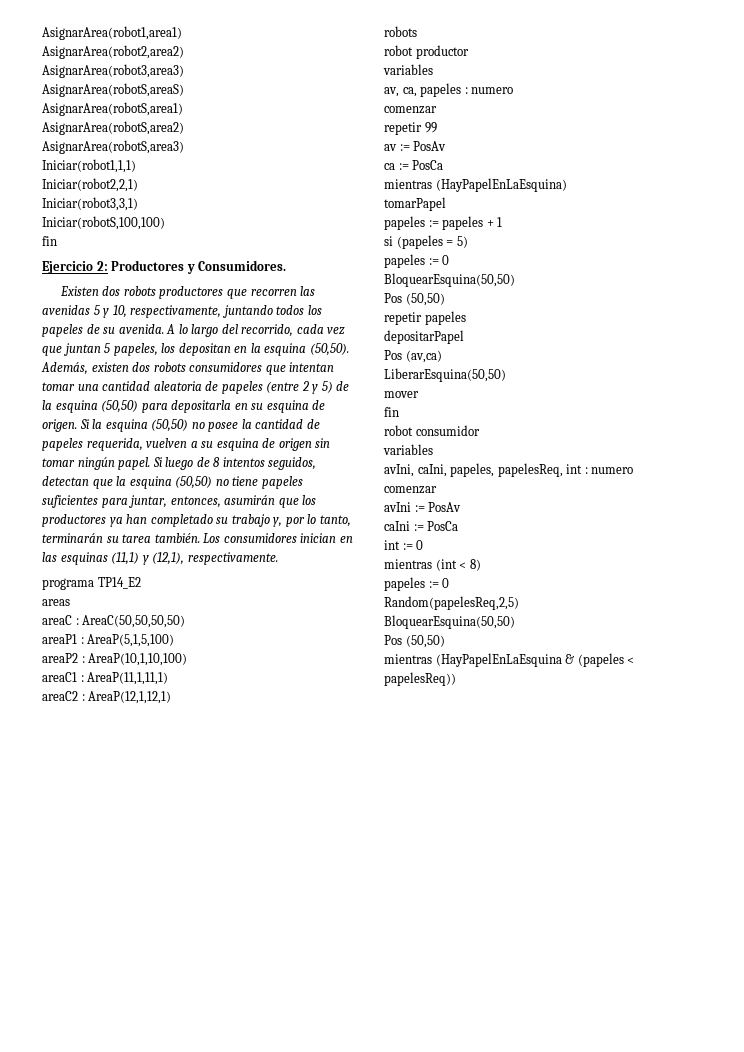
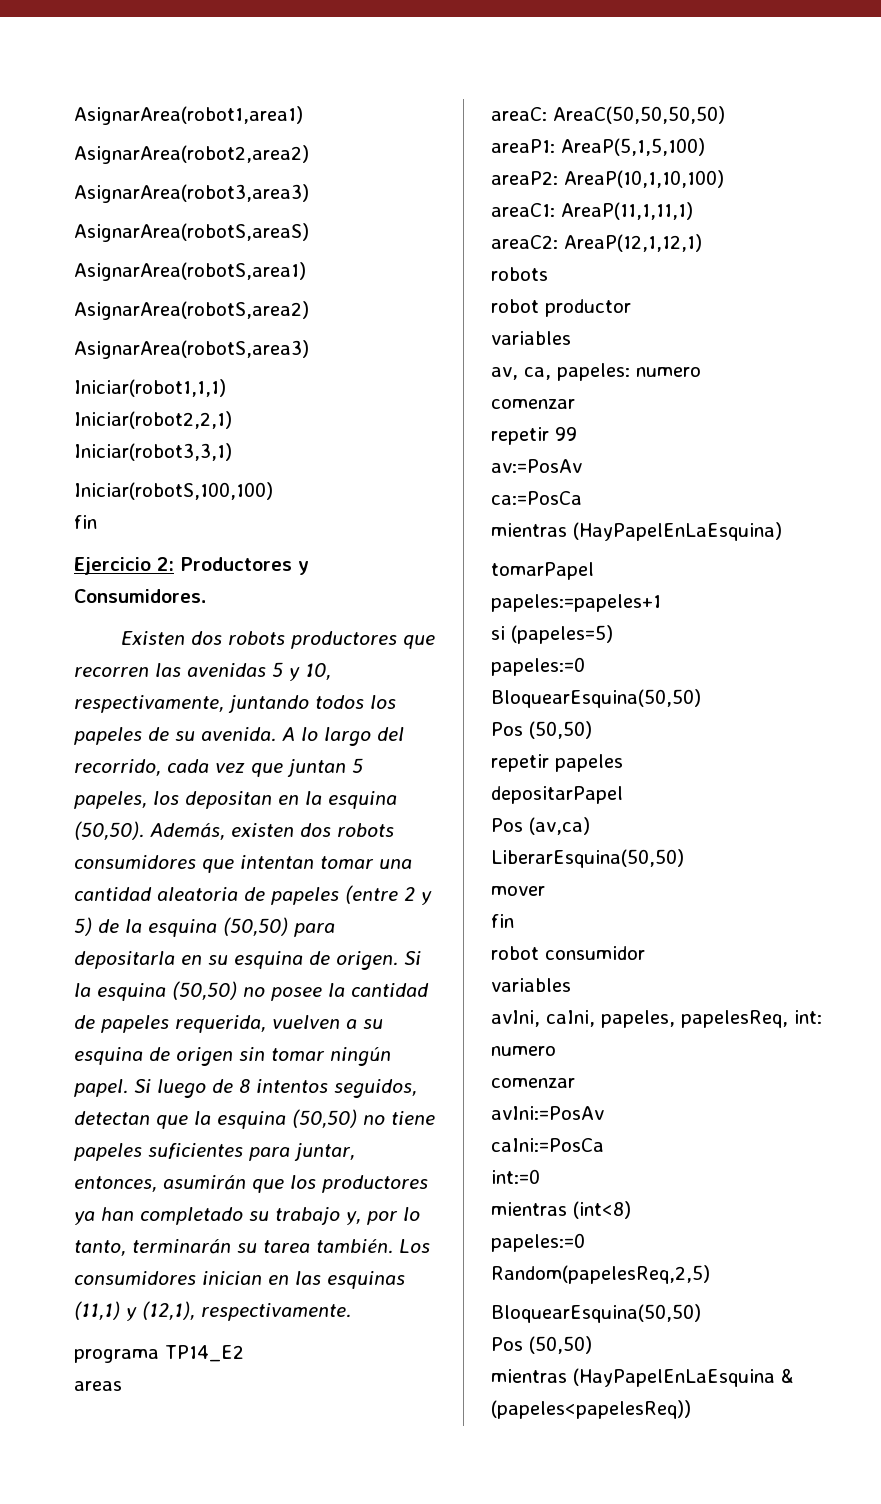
- areaC : AreaC(50,50,50,50)
+ areaC: AreaC(50,50,50,50)
- areaP1 : AreaP(5,1,5,100)
+ areaP1: AreaP(5,1,5,100)
- areaP2 : AreaP(10,1,10,100)
+ areaP2: AreaP(10,1,10,100)
- areaC1 : AreaP(11,1,11,1)
+ areaC1: AreaP(11,1,11,1)
- areaC2 : AreaP(12,1,12,1)
+ areaC2: AreaP(12,1,12,1)
- av, ca, papeles : numero
+ av, ca, papeles: numero
- av := PosAv
- ca := PosCa
+ av:=PosAv
+ ca:=PosCa
  mientras (HayPapelEnLaEsquina)
  tomarPapel
- papeles := papeles + 1
- si (papeles = 5)
- papeles := 0
+ papeles:=papeles+1
+ si (papeles=5)
+ papeles:=0
- avIni, caIni, papeles, papelesReq, int : numero
+ avIni, caIni, papeles, papelesReq, int: numero
  comenzar
- avIni := PosAv
- caIni := PosCa
- int := 0
- mientras (int < 8)
- papeles := 0
+ avIni:=PosAv
+ caIni:=PosCa
+ int:=0
+ mientras (int<8)
+ papeles:=0
- mientras (HayPapelEnLaEsquina & (papeles < papelesReq))
+ mientras (HayPapelEnLaEsquina & (papeles<papelesReq))

